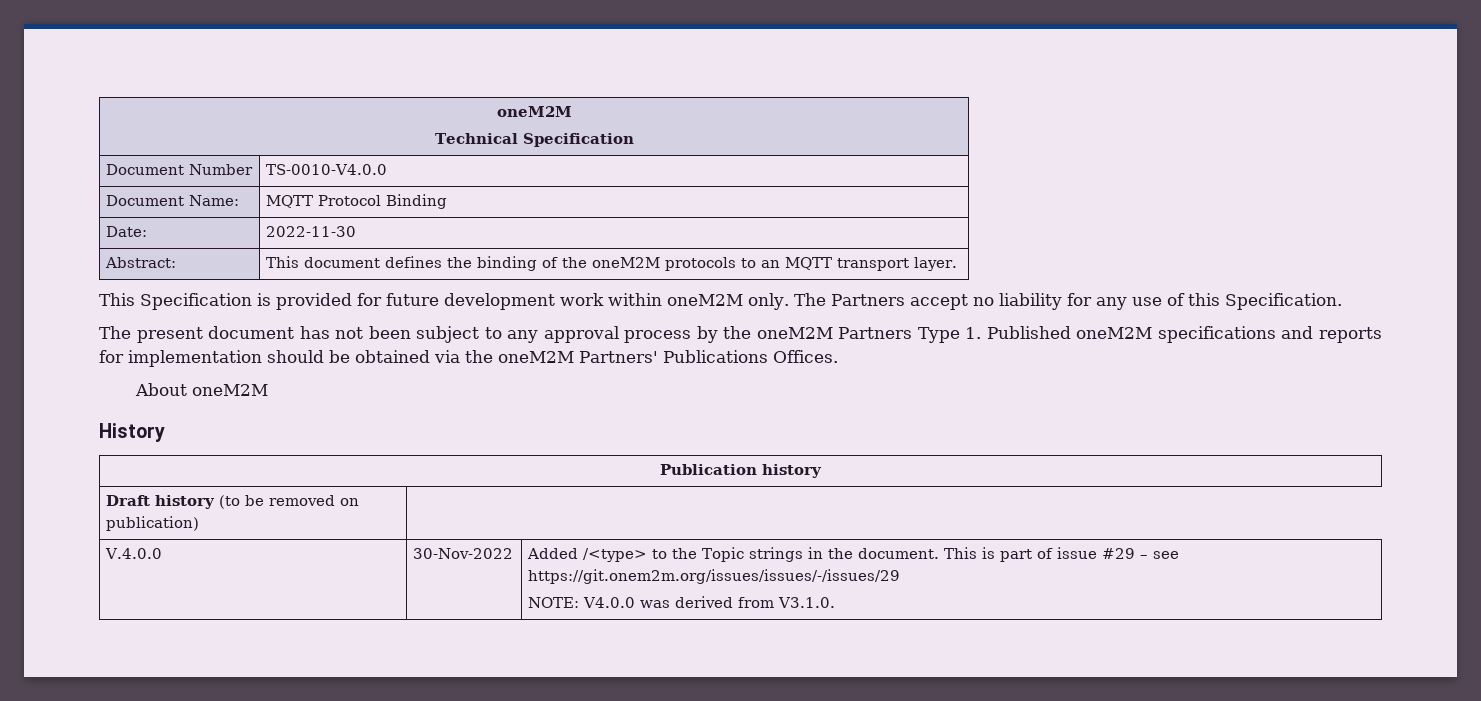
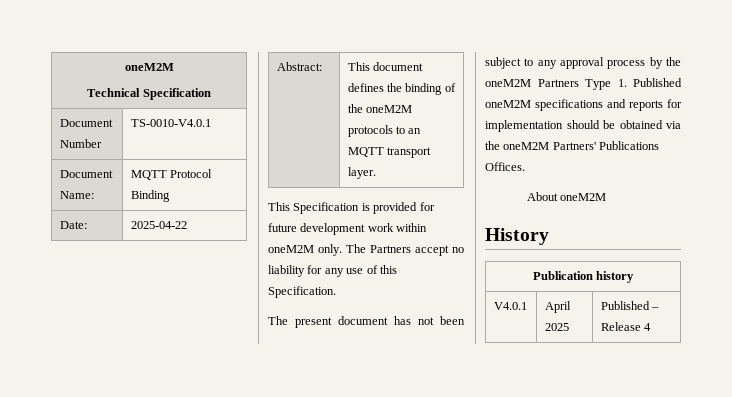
- Document Number | TS-0010-V4.0.0
+ Document Number | TS-0010-V4.0.1
- Date: | 2022-11-30
+ Date: | 2025-04-22
- Draft history (to be removed on publication)
- V.4.0.0 | 30-Nov-2022 | Added /<type> to the Topic strings in the document. This is part of issue #29 – see https://git.onem2m.org/issues/issues/-/issues/29
- NOTE: V4.0.0 was derived from V3.1.0.
+ V4.0.1 | April 2025 | Published – Release 4

